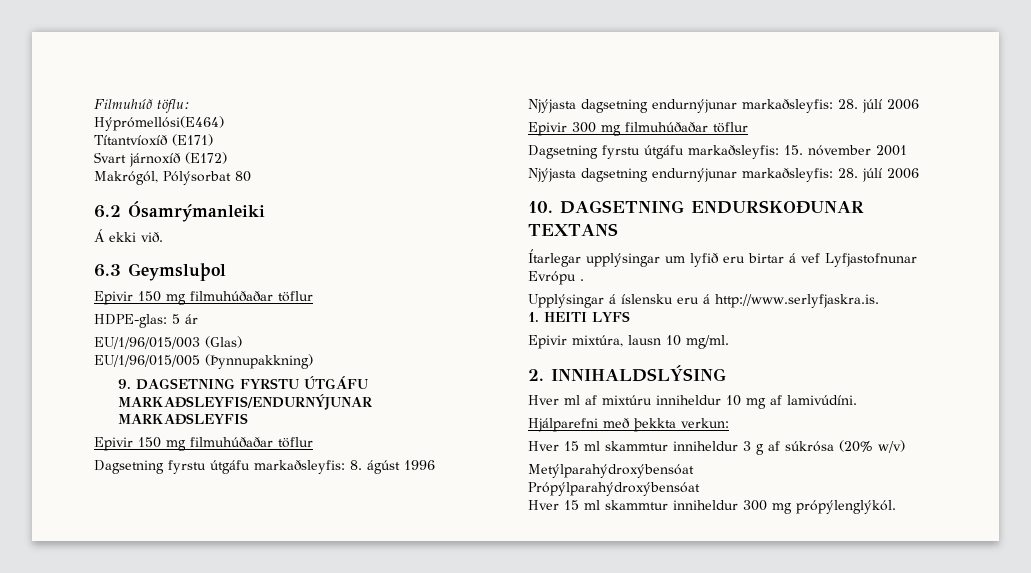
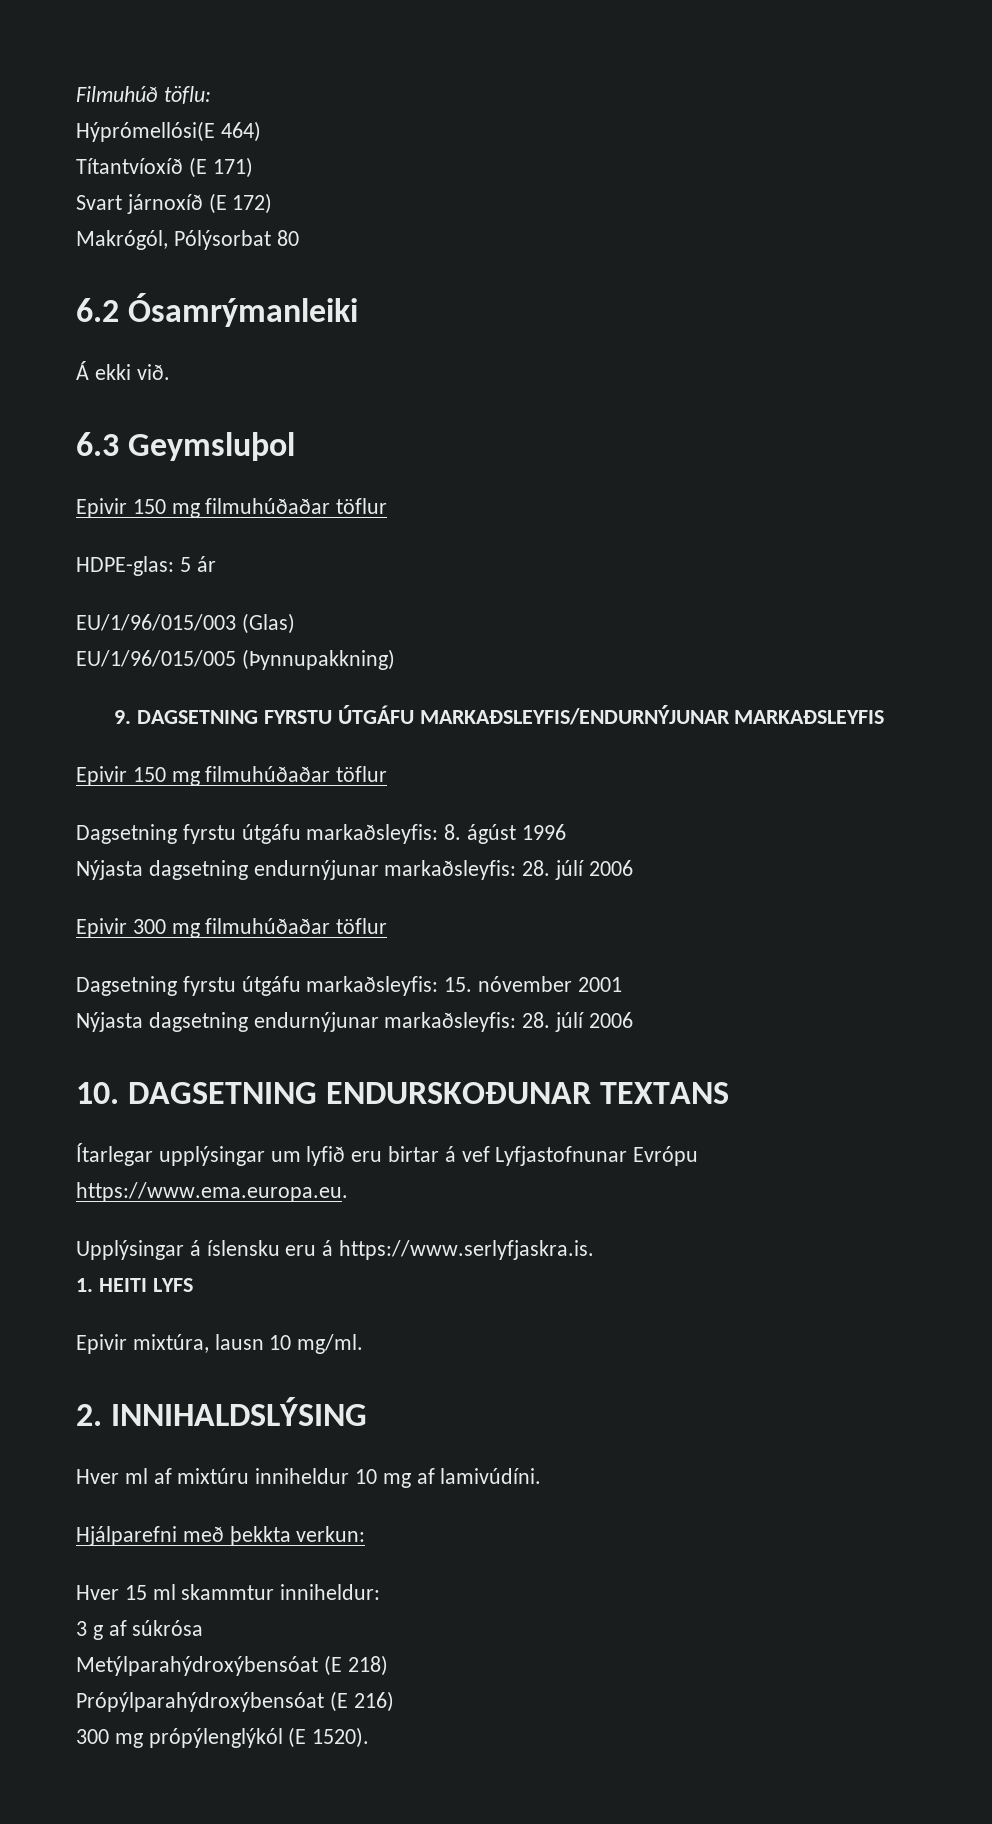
- Hýprómellósi(E464)
+ Hýprómellósi(E 464)
- Títantvíoxíð (E171)
+ Títantvíoxíð (E 171)
- Svart járnoxíð (E172)
+ Svart járnoxíð (E 172)
  Dagsetning fyrstu útgáfu markaðsleyfis: 8. ágúst 1996
- Njýjasta dagsetning endurnýjunar markaðsleyfis: 28. júlí 2006
+ Nýjasta dagsetning endurnýjunar markaðsleyfis: 28. júlí 2006
  Dagsetning fyrstu útgáfu markaðsleyfis: 15. nóvember 2001
- Njýjasta dagsetning endurnýjunar markaðsleyfis: 28. júlí 2006
+ Nýjasta dagsetning endurnýjunar markaðsleyfis: 28. júlí 2006
- Ítarlegar upplýsingar um lyfið eru birtar á vef Lyfjastofnunar Evrópu .
+ Ítarlegar upplýsingar um lyfið eru birtar á vef Lyfjastofnunar Evrópu https://www.ema.europa.eu.
- Upplýsingar á íslensku eru á http://www.serlyfjaskra.is.
+ Upplýsingar á íslensku eru á https://www.serlyfjaskra.is.
- Hver 15 ml skammtur inniheldur 3 g af súkrósa (20% w/v)
+ Hver 15 ml skammtur inniheldur:
+ 3 g af súkrósa
- Metýlparahýdroxýbensóat
+ Metýlparahýdroxýbensóat (E 218)
- Própýlparahýdroxýbensóat
- Hver 15 ml skammtur inniheldur 300 mg própýlenglýkól.
+ Própýlparahýdroxýbensóat (E 216)
+ 300 mg própýlenglýkól (E 1520).

